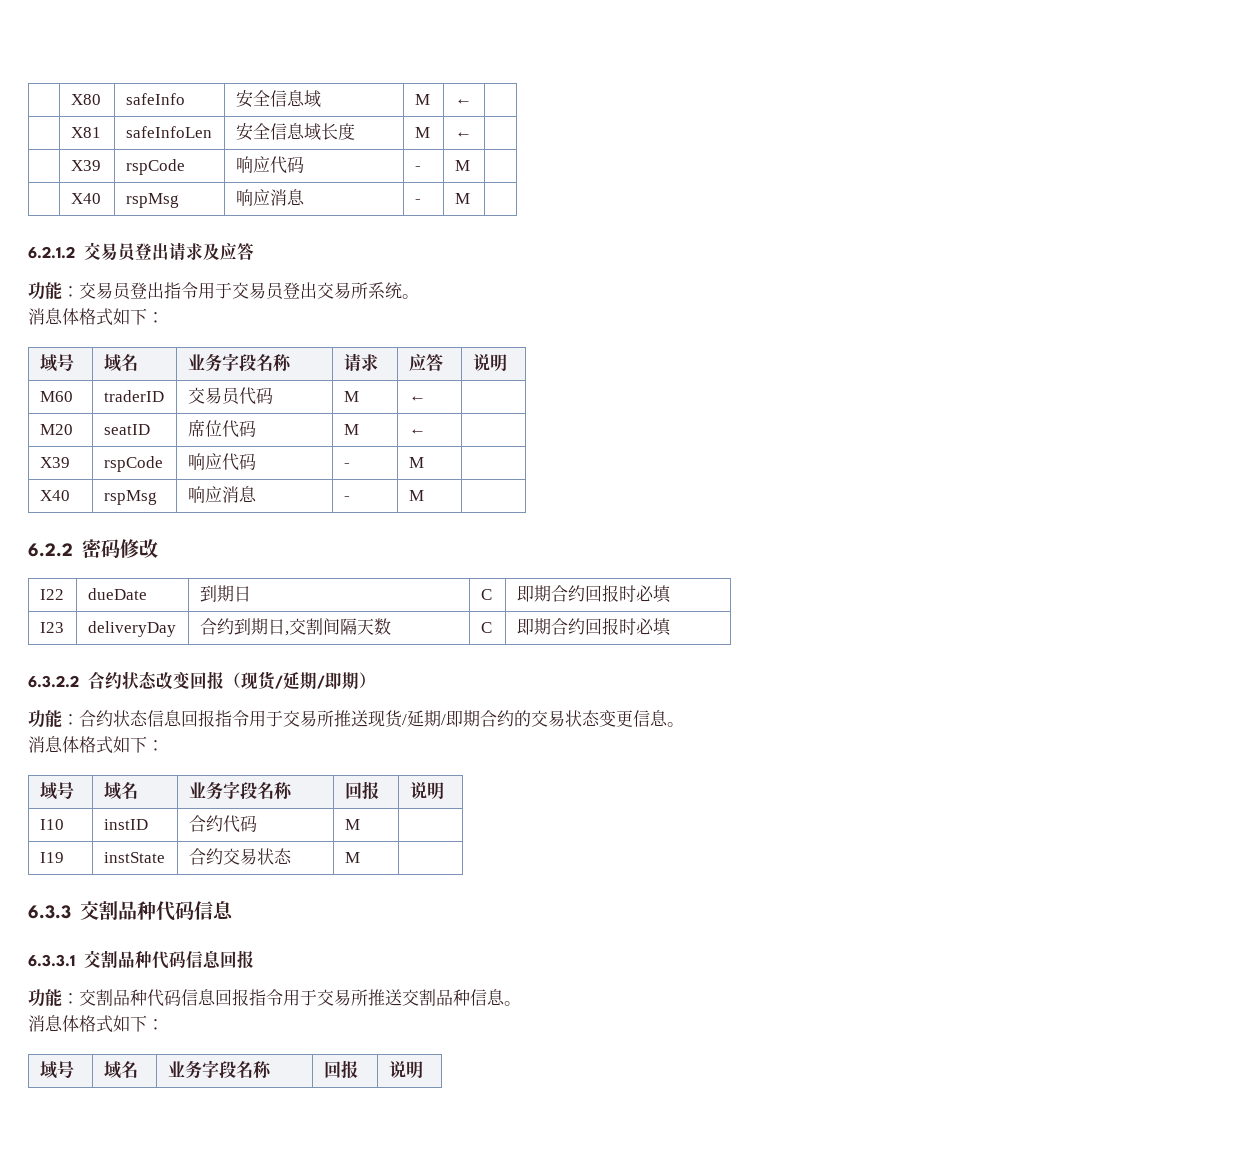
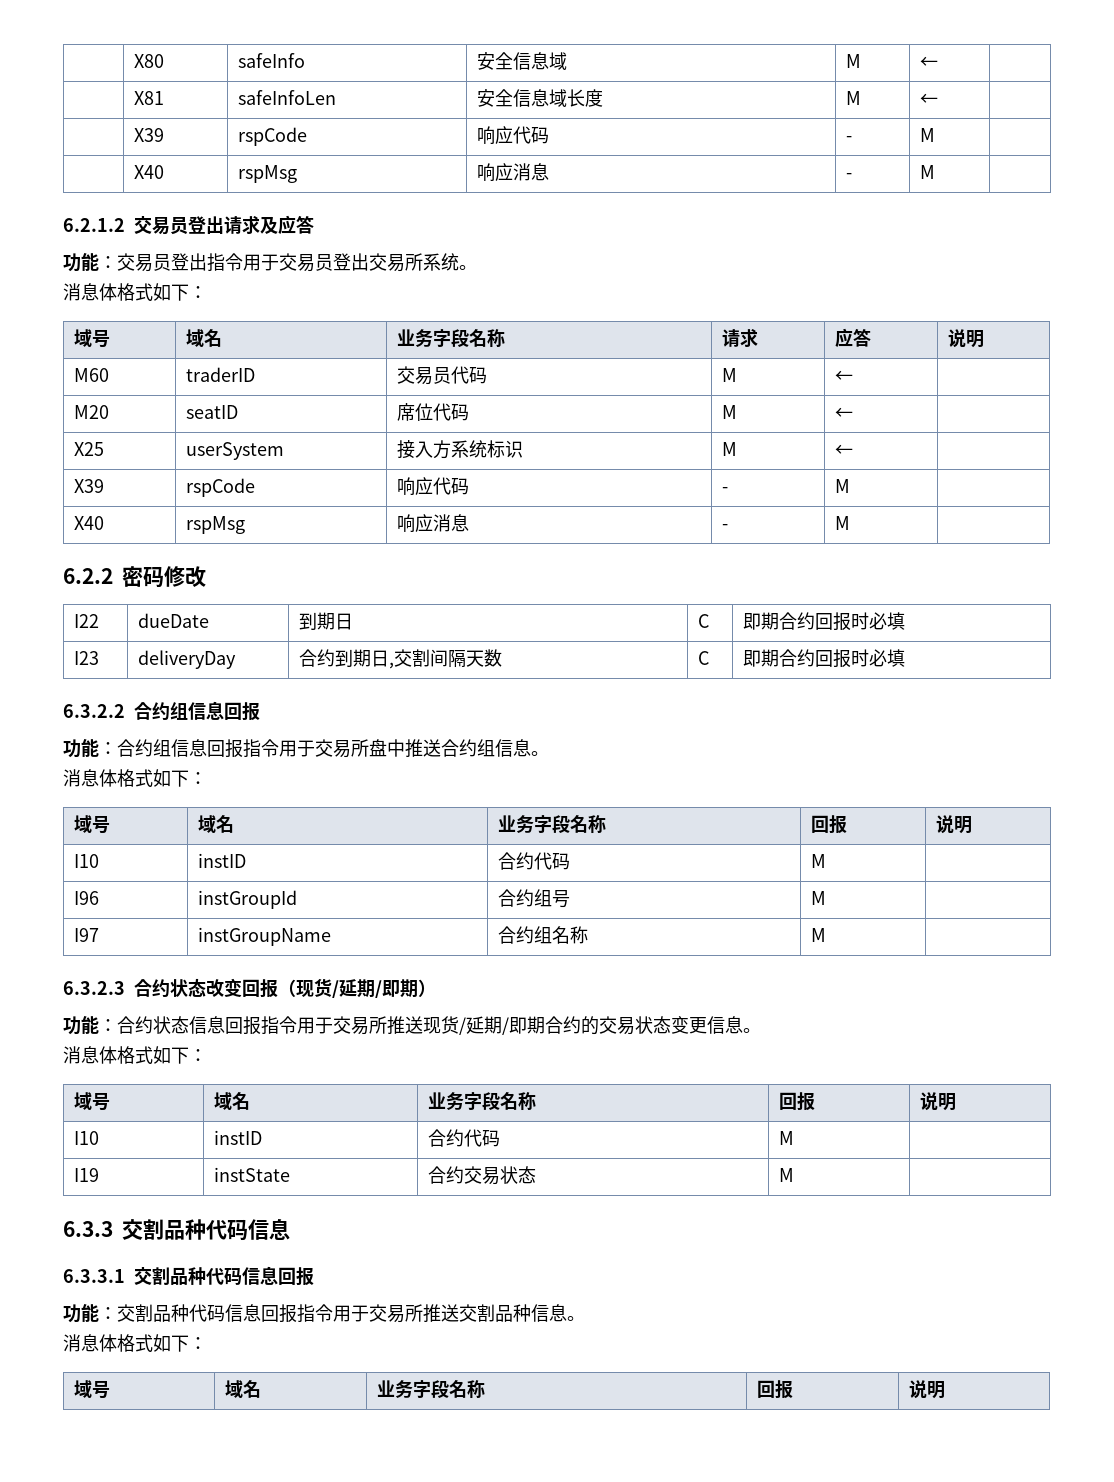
+ X25 | userSystem | 接入方系统标识 | M | ← |
- 6.3.2.2合约状态改变回报（现货/延期/即期）
+ 6.3.2.2合约组信息回报
+ 功能：合约组信息回报指令用于交易所盘中推送合约组信息。
+ 消息体格式如下：
+ 域号 | 域名 | 业务字段名称 | 回报 | 说明
+ I10 | instID | 合约代码 | M |
+ I96 | instGroupId | 合约组号 | M |
+ I97 | instGroupName | 合约组名称 | M |
+ 6.3.2.3合约状态改变回报（现货/延期/即期）

